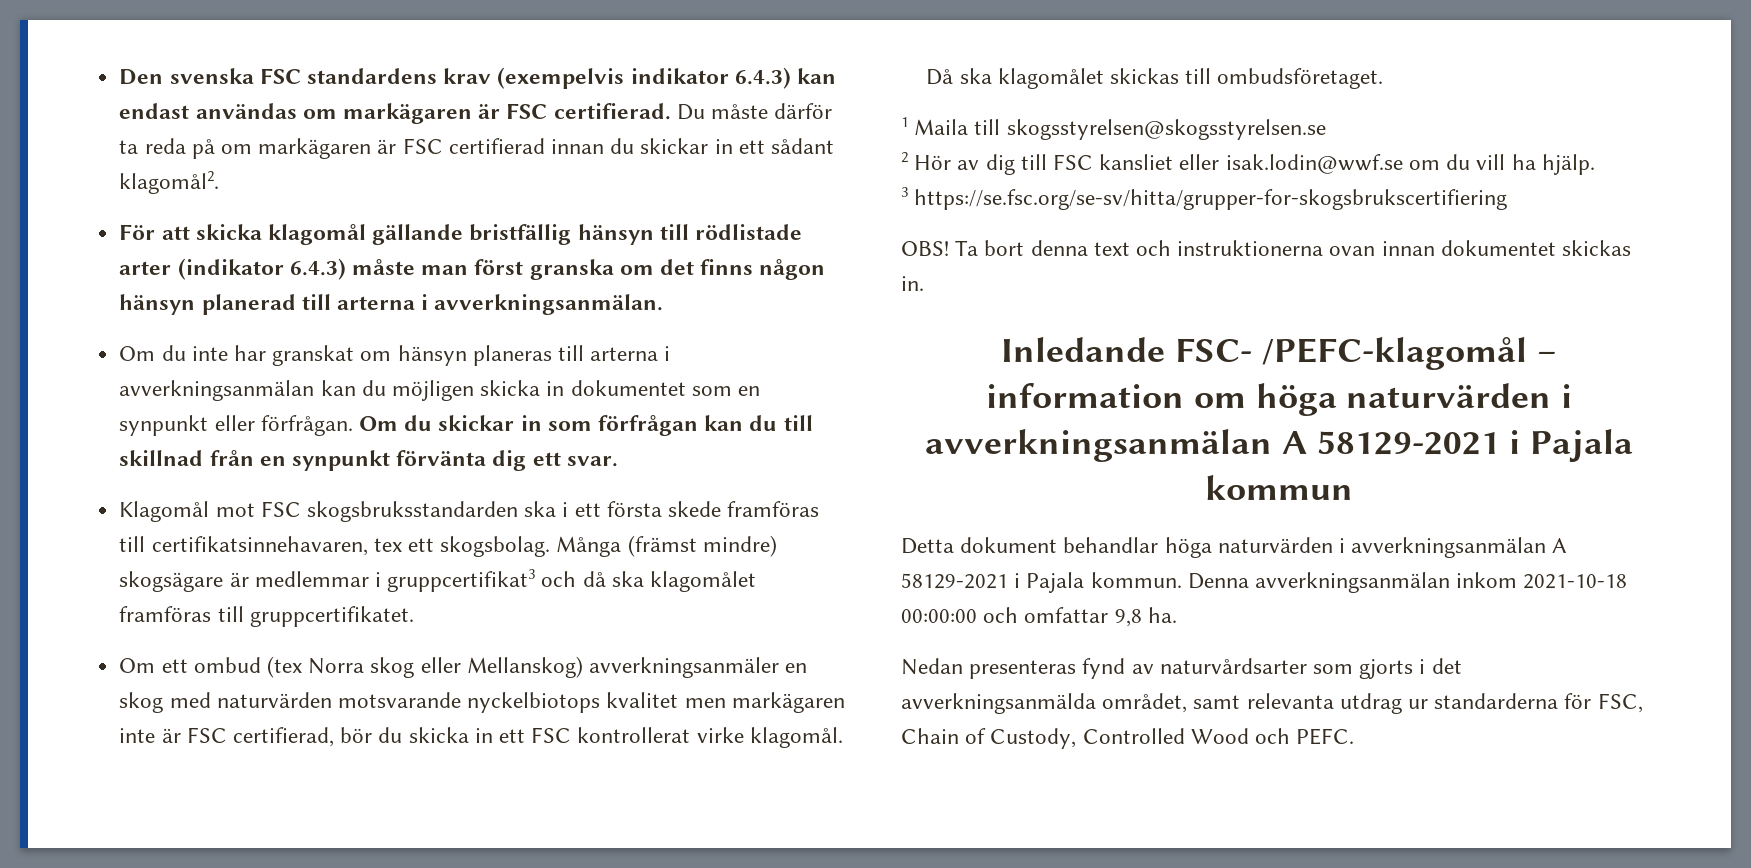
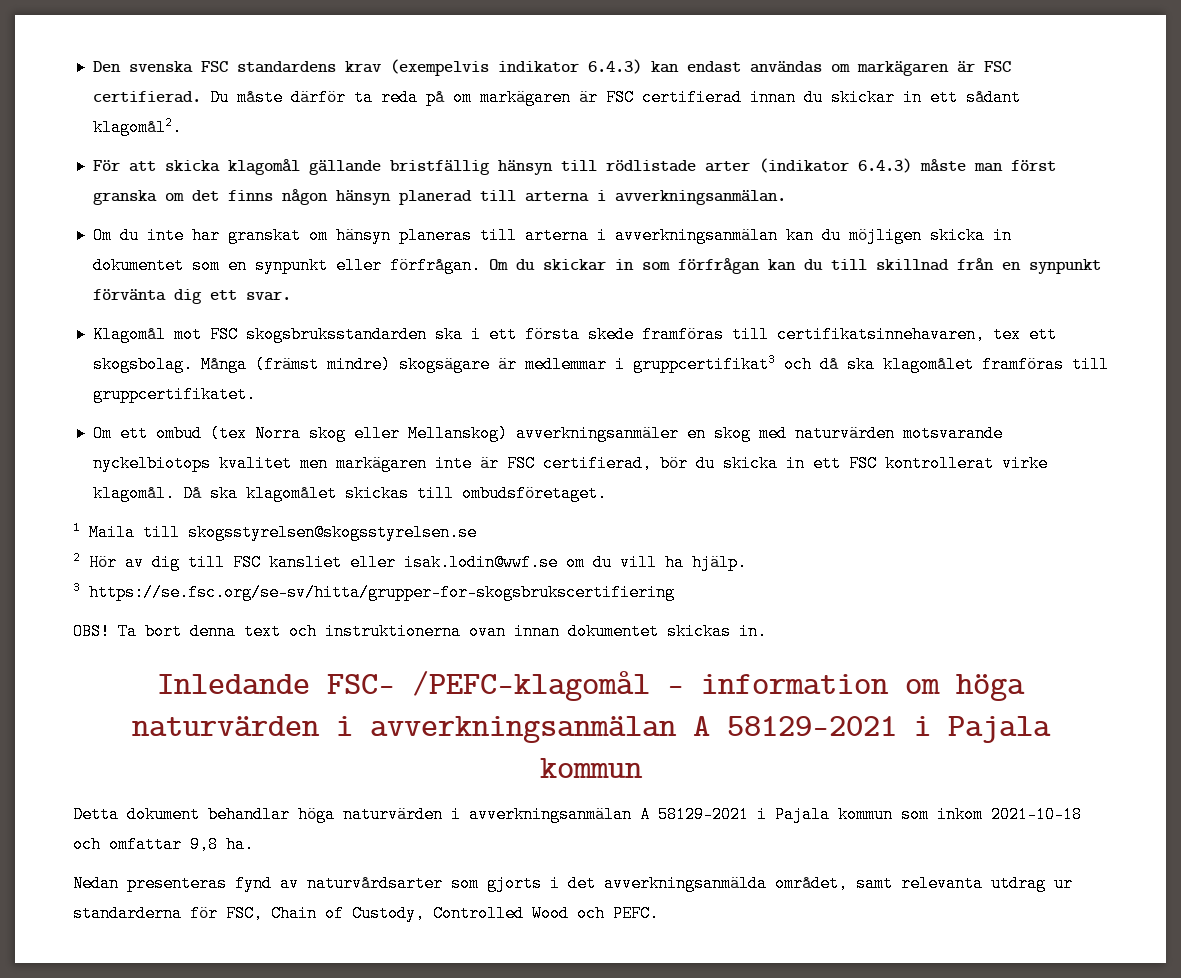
- Detta dokument behandlar höga naturvärden i avverkningsanmälan A 58129-2021 i Pajala kommun. Denna avverkningsanmälan inkom 2021-10-18 00:00:00 och omfattar 9,8 ha.
+ Detta dokument behandlar höga naturvärden i avverkningsanmälan A 58129-2021 i Pajala kommun som inkom 2021-10-18 och omfattar 9,8 ha.

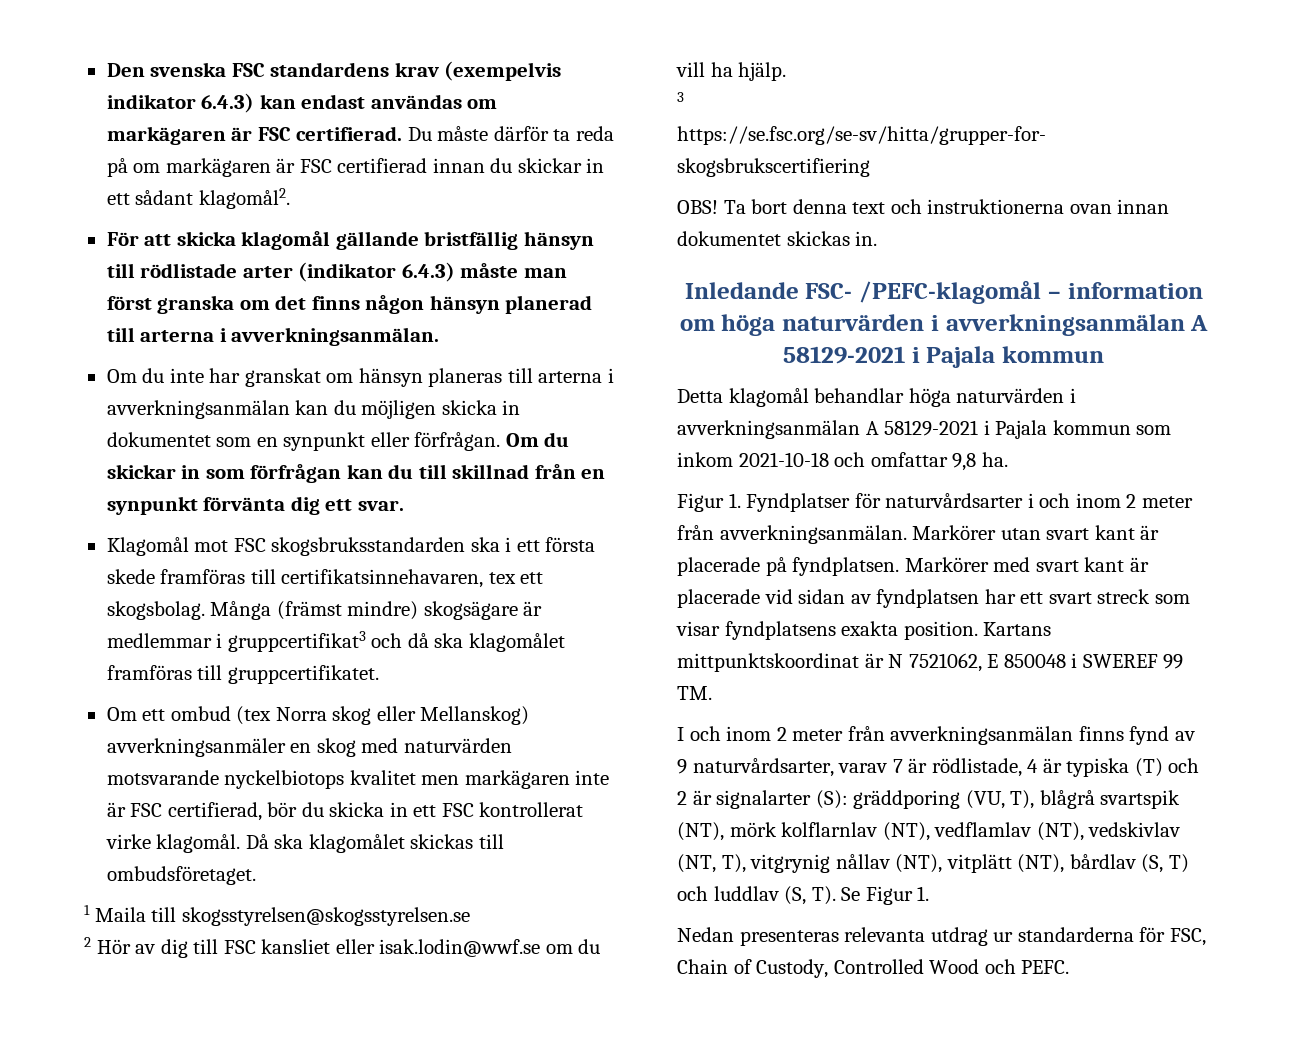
- Detta dokument behandlar höga naturvärden i avverkningsanmälan A 58129-2021 i Pajala kommun som inkom 2021-10-18 och omfattar 9,8 ha.
+ Detta klagomål behandlar höga naturvärden i avverkningsanmälan A 58129-2021 i Pajala kommun som inkom 2021-10-18 och omfattar 9,8 ha.
- Nedan presenteras fynd av naturvårdsarter som gjorts i det avverkningsanmälda området, samt relevanta utdrag ur standarderna för FSC, Chain of Custody, Controlled Wood och PEFC.
+ Figur 1. Fyndplatser för naturvårdsarter i och inom 2 meter från avverkningsanmälan. Markörer utan svart kant är placerade på fyndplatsen. Markörer med svart kant är placerade vid sidan av fyndplatsen har ett svart streck som visar fyndplatsens exakta position. Kartans mittpunktskoordinat är N 7521062, E 850048 i SWEREF 99 TM.
+ I och inom 2 meter från avverkningsanmälan finns fynd av 9 naturvårdsarter, varav 7 är rödlistade, 4 är typiska (T) och 2 är signalarter (S): gräddporing (VU, T), blågrå svartspik (NT), mörk kolflarnlav (NT), vedflamlav (NT), vedskivlav (NT, T), vitgrynig nållav (NT), vitplätt (NT), bårdlav (S, T) och luddlav (S, T). Se Figur 1.
+ Nedan presenteras relevanta utdrag ur standarderna för FSC, Chain of Custody, Controlled Wood och PEFC.

